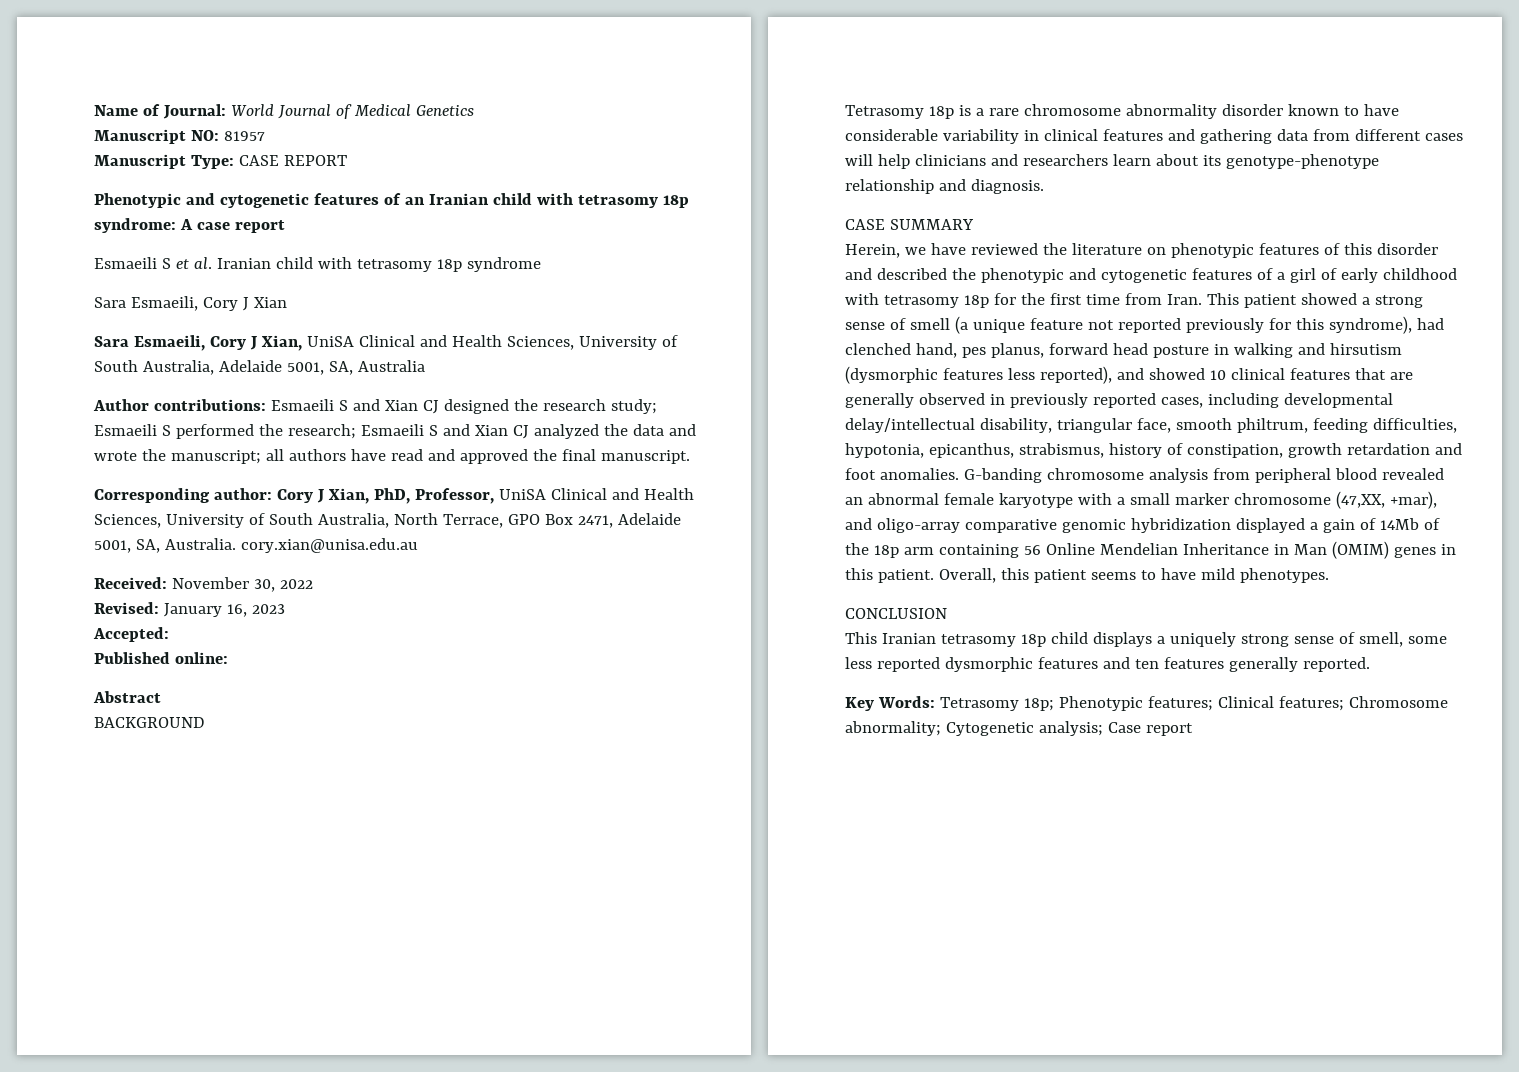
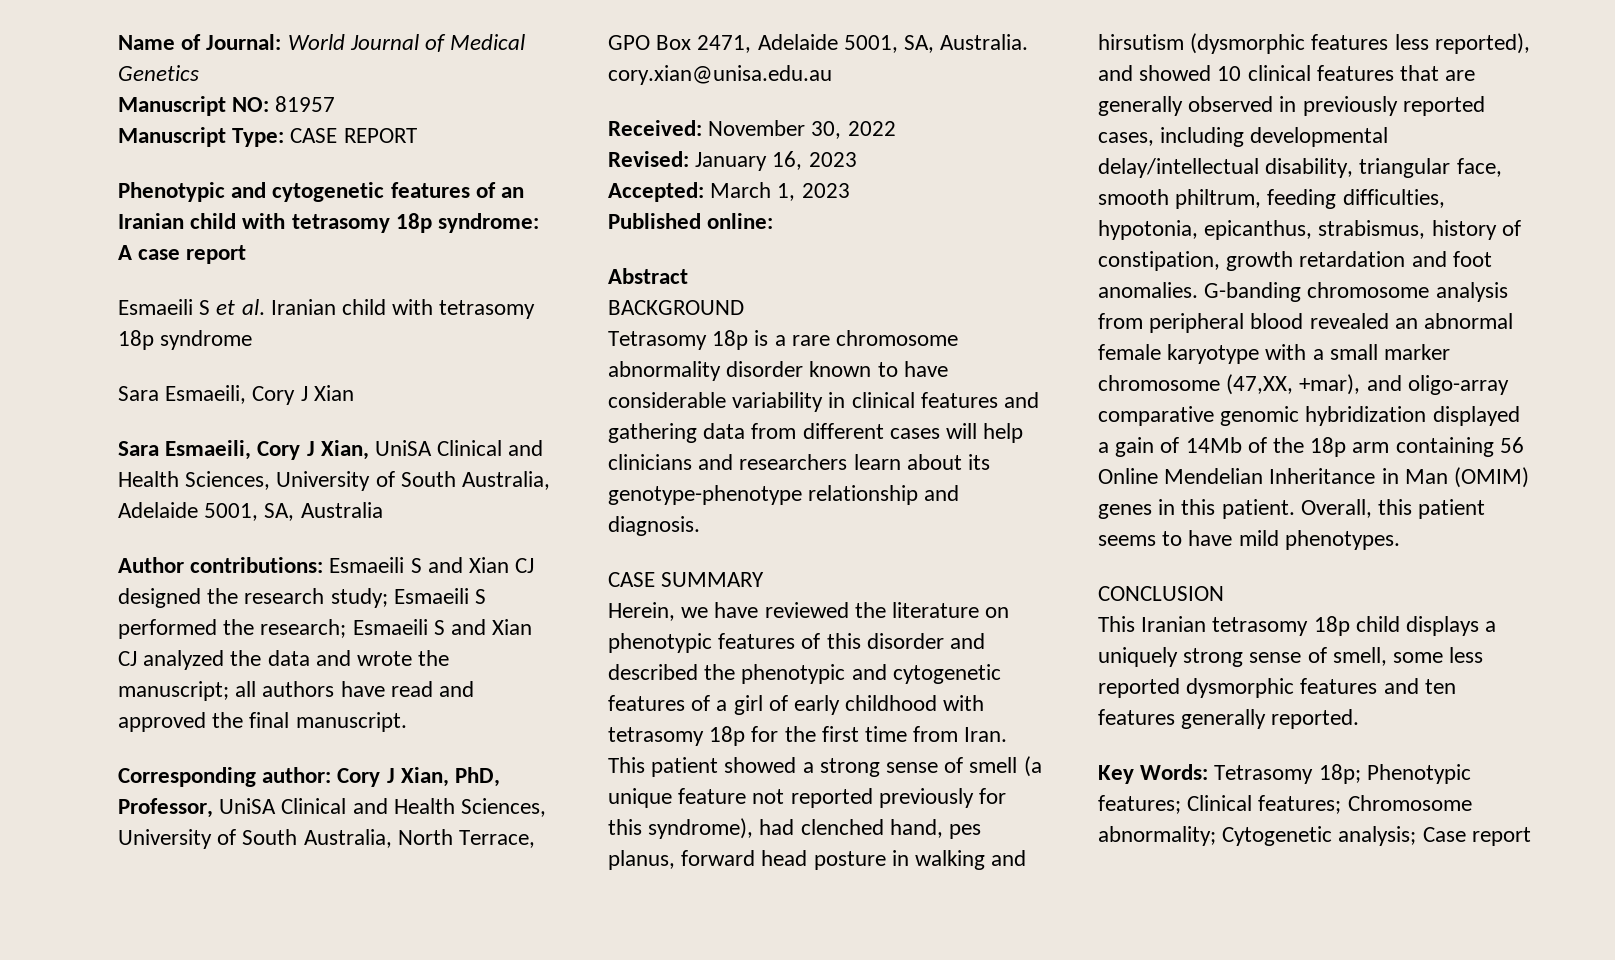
- Accepted:
+ Accepted: March 1, 2023

